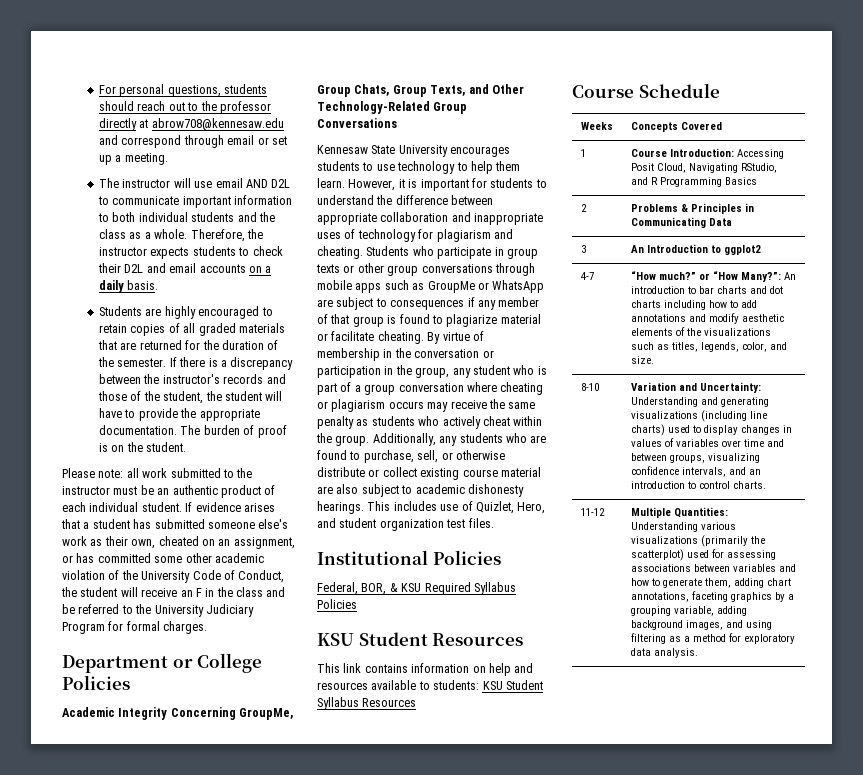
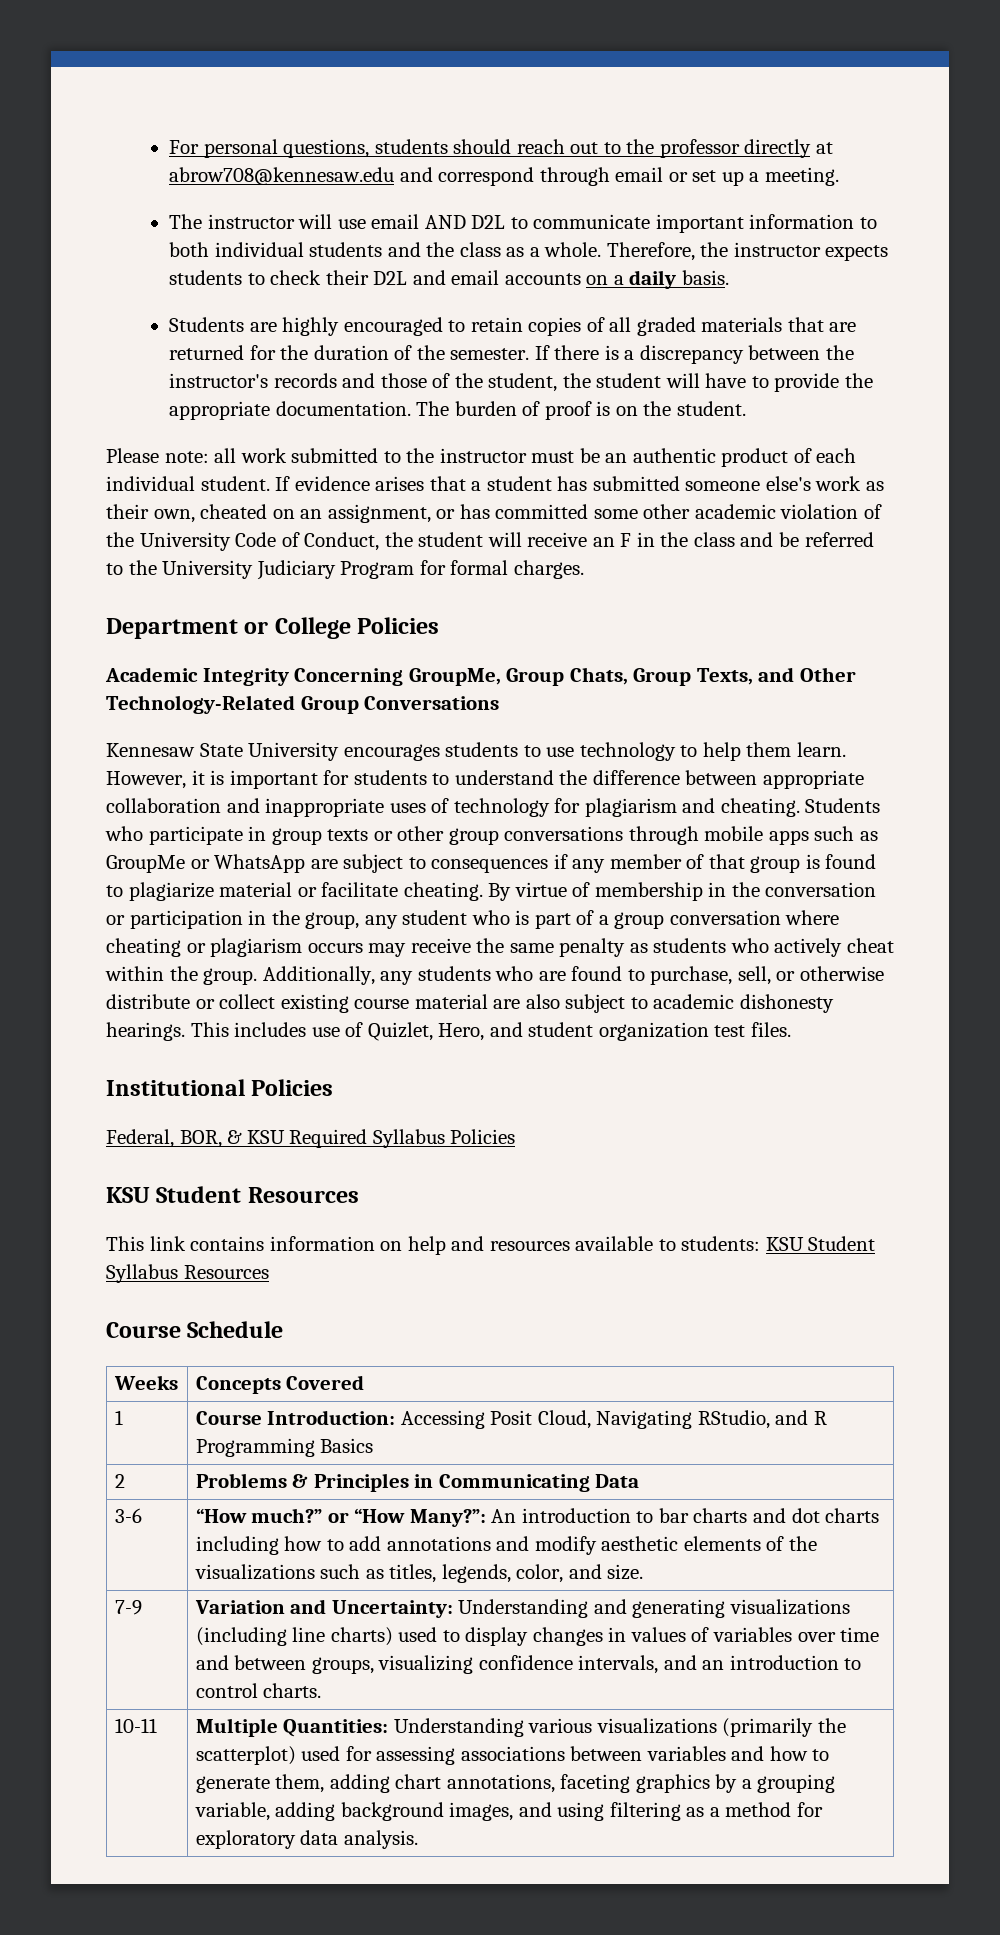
- 3 | An Introduction to ggplot2
- 4-7 | “How much?” or “How Many?”: An introduction to bar charts and dot charts including how to add annotations and modify aesthetic elements of the visualizations such as titles, legends, color, and size.
+ 3-6 | “How much?” or “How Many?”: An introduction to bar charts and dot charts including how to add annotations and modify aesthetic elements of the visualizations such as titles, legends, color, and size.
- 8-10 | Variation and Uncertainty: Understanding and generating visualizations (including line charts) used to display changes in values of variables over time and between groups, visualizing confidence intervals, and an introduction to control charts.
+ 7-9 | Variation and Uncertainty: Understanding and generating visualizations (including line charts) used to display changes in values of variables over time and between groups, visualizing confidence intervals, and an introduction to control charts.
- 11-12
+ 10-11

